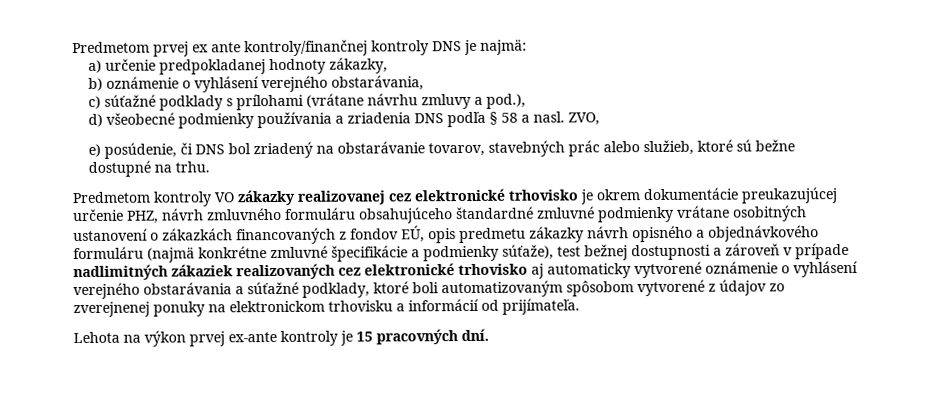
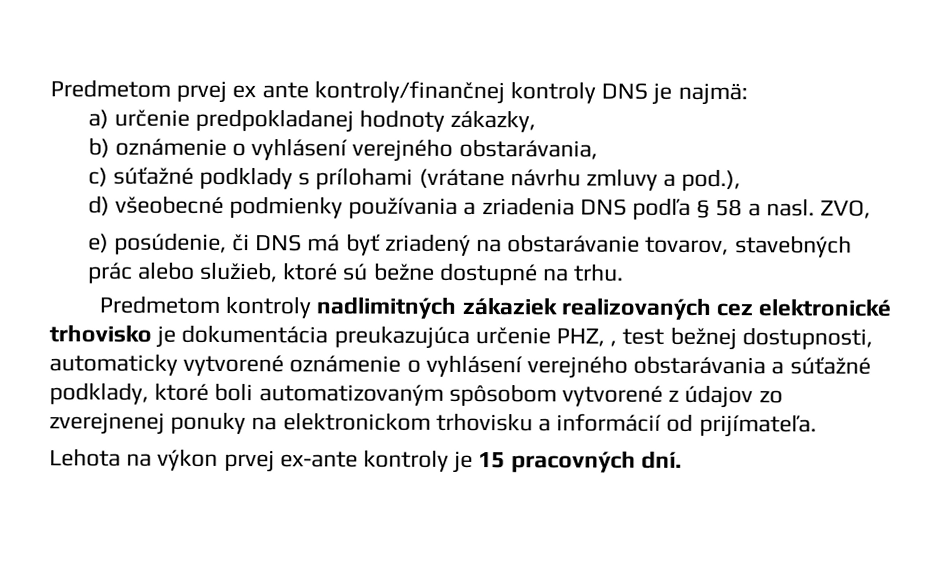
- e) posúdenie, či DNS bol zriadený na obstarávanie tovarov, stavebných prác alebo služieb, ktoré sú bežne dostupné na trhu.
+ e) posúdenie, či DNS má byť zriadený na obstarávanie tovarov, stavebných prác alebo služieb, ktoré sú bežne dostupné na trhu.
- Predmetom kontroly VO zákazky realizovanej cez elektronické trhovisko je okrem dokumentácie preukazujúcej určenie PHZ, návrh zmluvného formuláru obsahujúceho štandardné zmluvné podmienky vrátane osobitných ustanovení o zákazkách financovaných z fondov EÚ, opis predmetu zákazky návrh opisného a objednávkového formuláru (najmä konkrétne zmluvné špecifikácie a podmienky súťaže), test bežnej dostupnosti a zároveň v prípade nadlimitných zákaziek realizovaných cez elektronické trhovisko aj automaticky vytvorené oznámenie o vyhlásení verejného obstarávania a súťažné podklady, ktoré boli automatizovaným spôsobom vytvorené z údajov zo zverejnenej ponuky na elektronickom trhovisku a informácií od prijímateľa.
+ Predmetom kontroly nadlimitných zákaziek realizovaných cez elektronické trhovisko je dokumentácia preukazujúca určenie PHZ, , test bežnej dostupnosti, automaticky vytvorené oznámenie o vyhlásení verejného obstarávania a súťažné podklady, ktoré boli automatizovaným spôsobom vytvorené z údajov zo zverejnenej ponuky na elektronickom trhovisku a informácií od prijímateľa.

